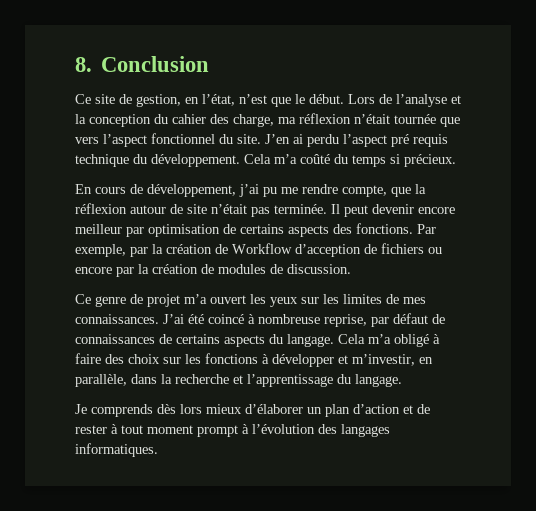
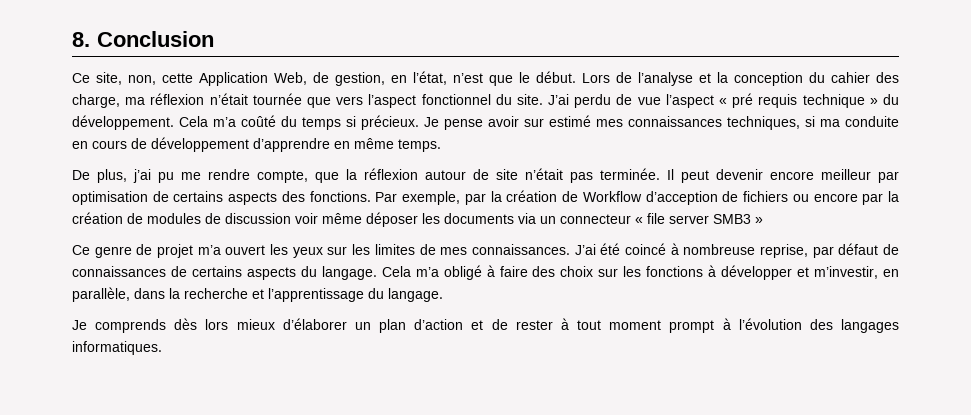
- Ce site de gestion, en l’état, n’est que le début.
+ Ce site, non, cette Application Web, de gestion, en l’état, n’est que le début.
- J’en ai perdu l’aspect pré requis technique du développement.
+ J’ai perdu de vue l’aspect « pré requis technique » du développement.
- Cela m’a coûté du temps si précieux.
- En cours de développement, j’ai pu me rendre compte, que la réflexion autour de site n’était pas terminée.
+ Cela m’a coûté du temps si précieux. Je pense avoir sur estimé mes connaissances techniques, si ma conduite en cours de développement d’apprendre en même temps.
+ De plus, j’ai pu me rendre compte, que la réflexion autour de site n’était pas terminée.
- Par exemple, par la création de Workflow d’acception de fichiers ou encore par la création de modules de discussion.
+ Par exemple, par la création de Workflow d’acception de fichiers ou encore par la création de modules de discussion voir même déposer les documents via un connecteur « file server SMB3 »

